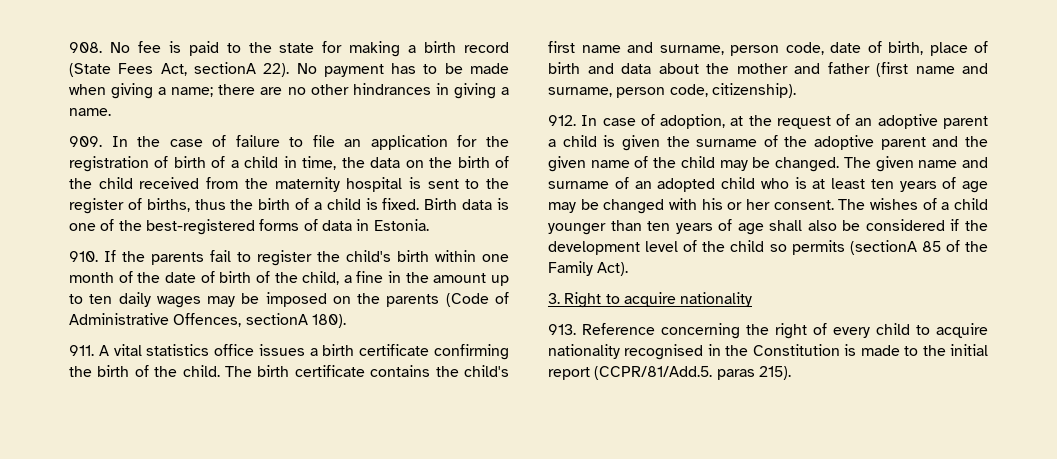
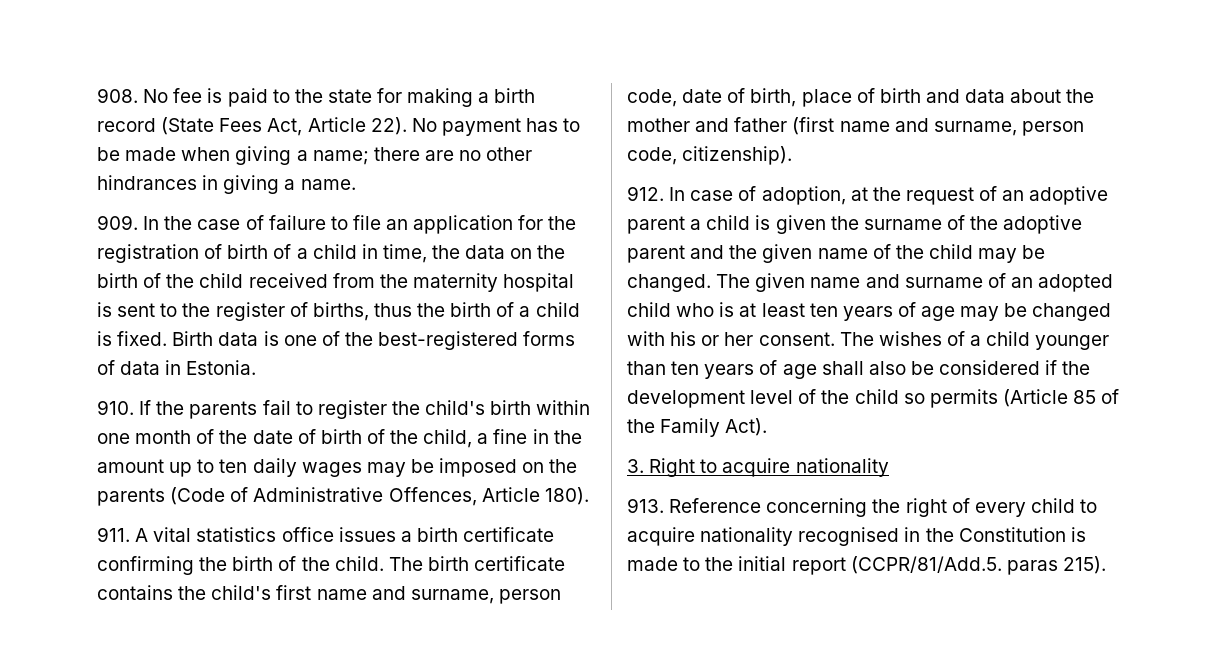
- 908. No fee is paid to the state for making a birth record (State Fees Act, sectionA 22).
+ 908. No fee is paid to the state for making a birth record (State Fees Act, Article 22).
- 910. If the parents fail to register the child's birth within one month of the date of birth of the child, a fine in the amount up to ten daily wages may be imposed on the parents (Code of Administrative Offences, sectionA 180).
+ 910. If the parents fail to register the child's birth within one month of the date of birth of the child, a fine in the amount up to ten daily wages may be imposed on the parents (Code of Administrative Offences, Article 180).
- The wishes of a child younger than ten years of age shall also be considered if the development level of the child so permits (sectionA 85 of the Family Act).
+ The wishes of a child younger than ten years of age shall also be considered if the development level of the child so permits (Article 85 of the Family Act).

